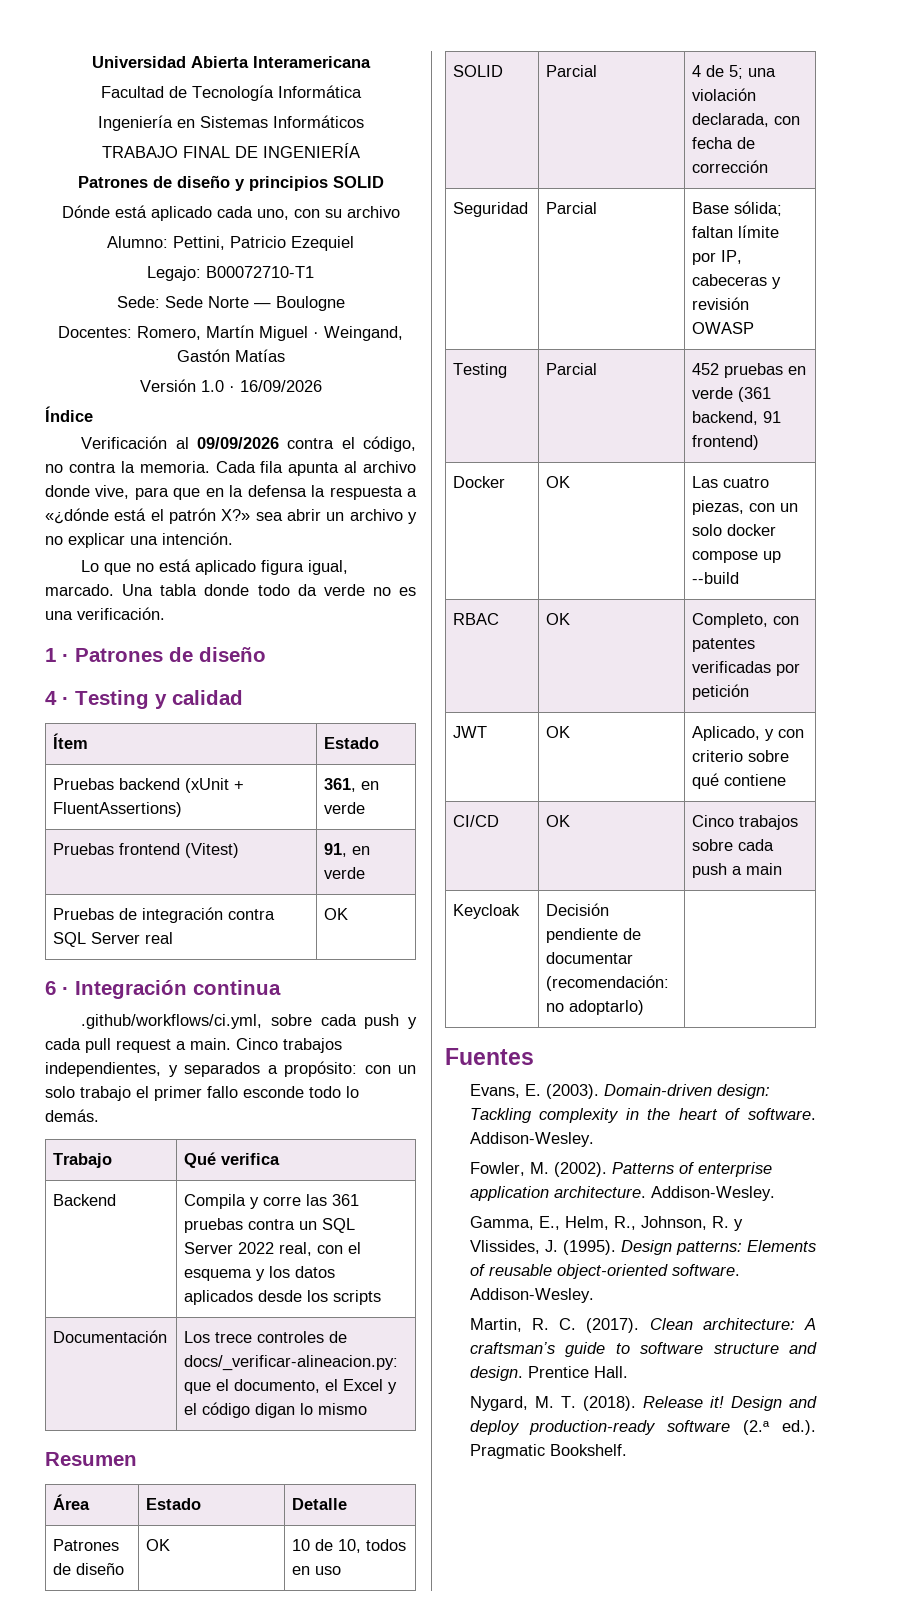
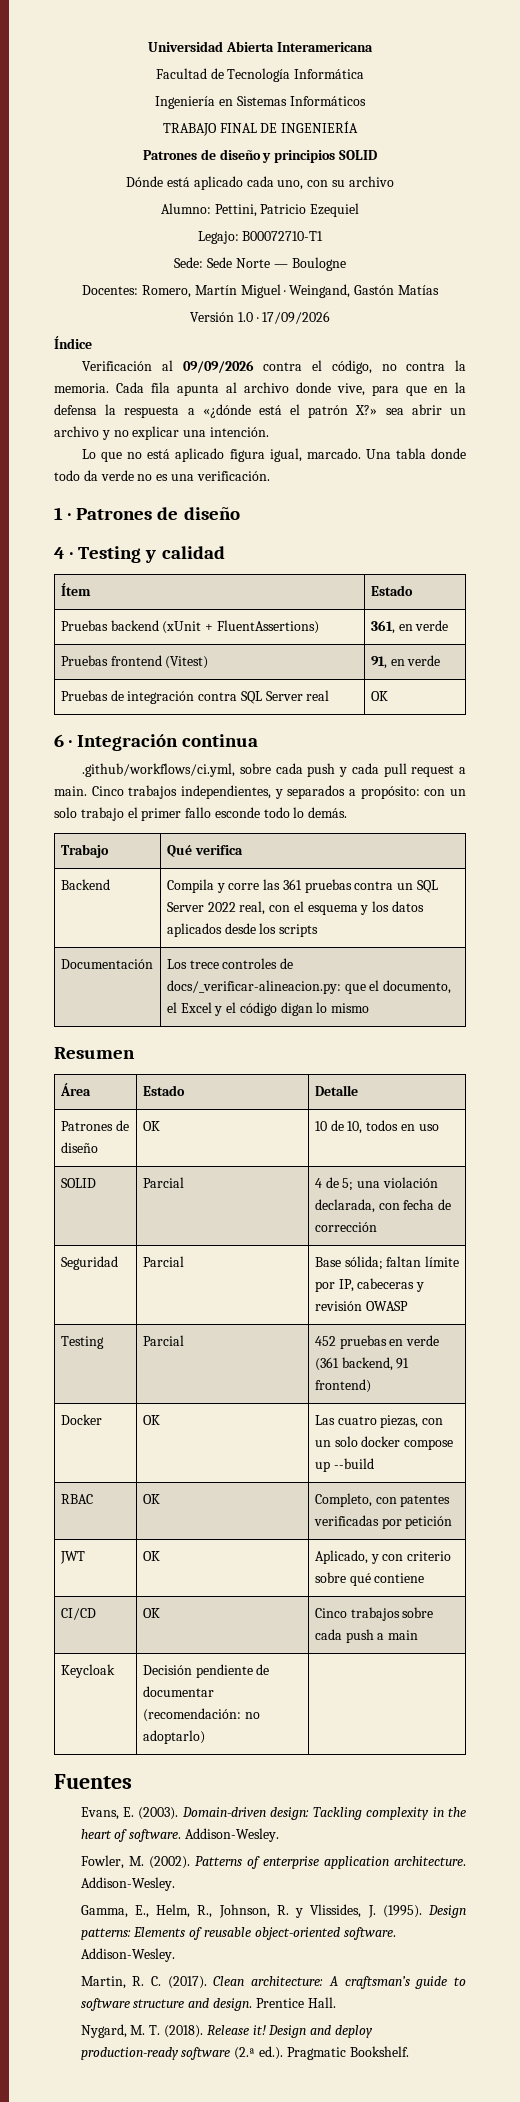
- Versión 1.0 · 16/09/2026
+ Versión 1.0 · 17/09/2026

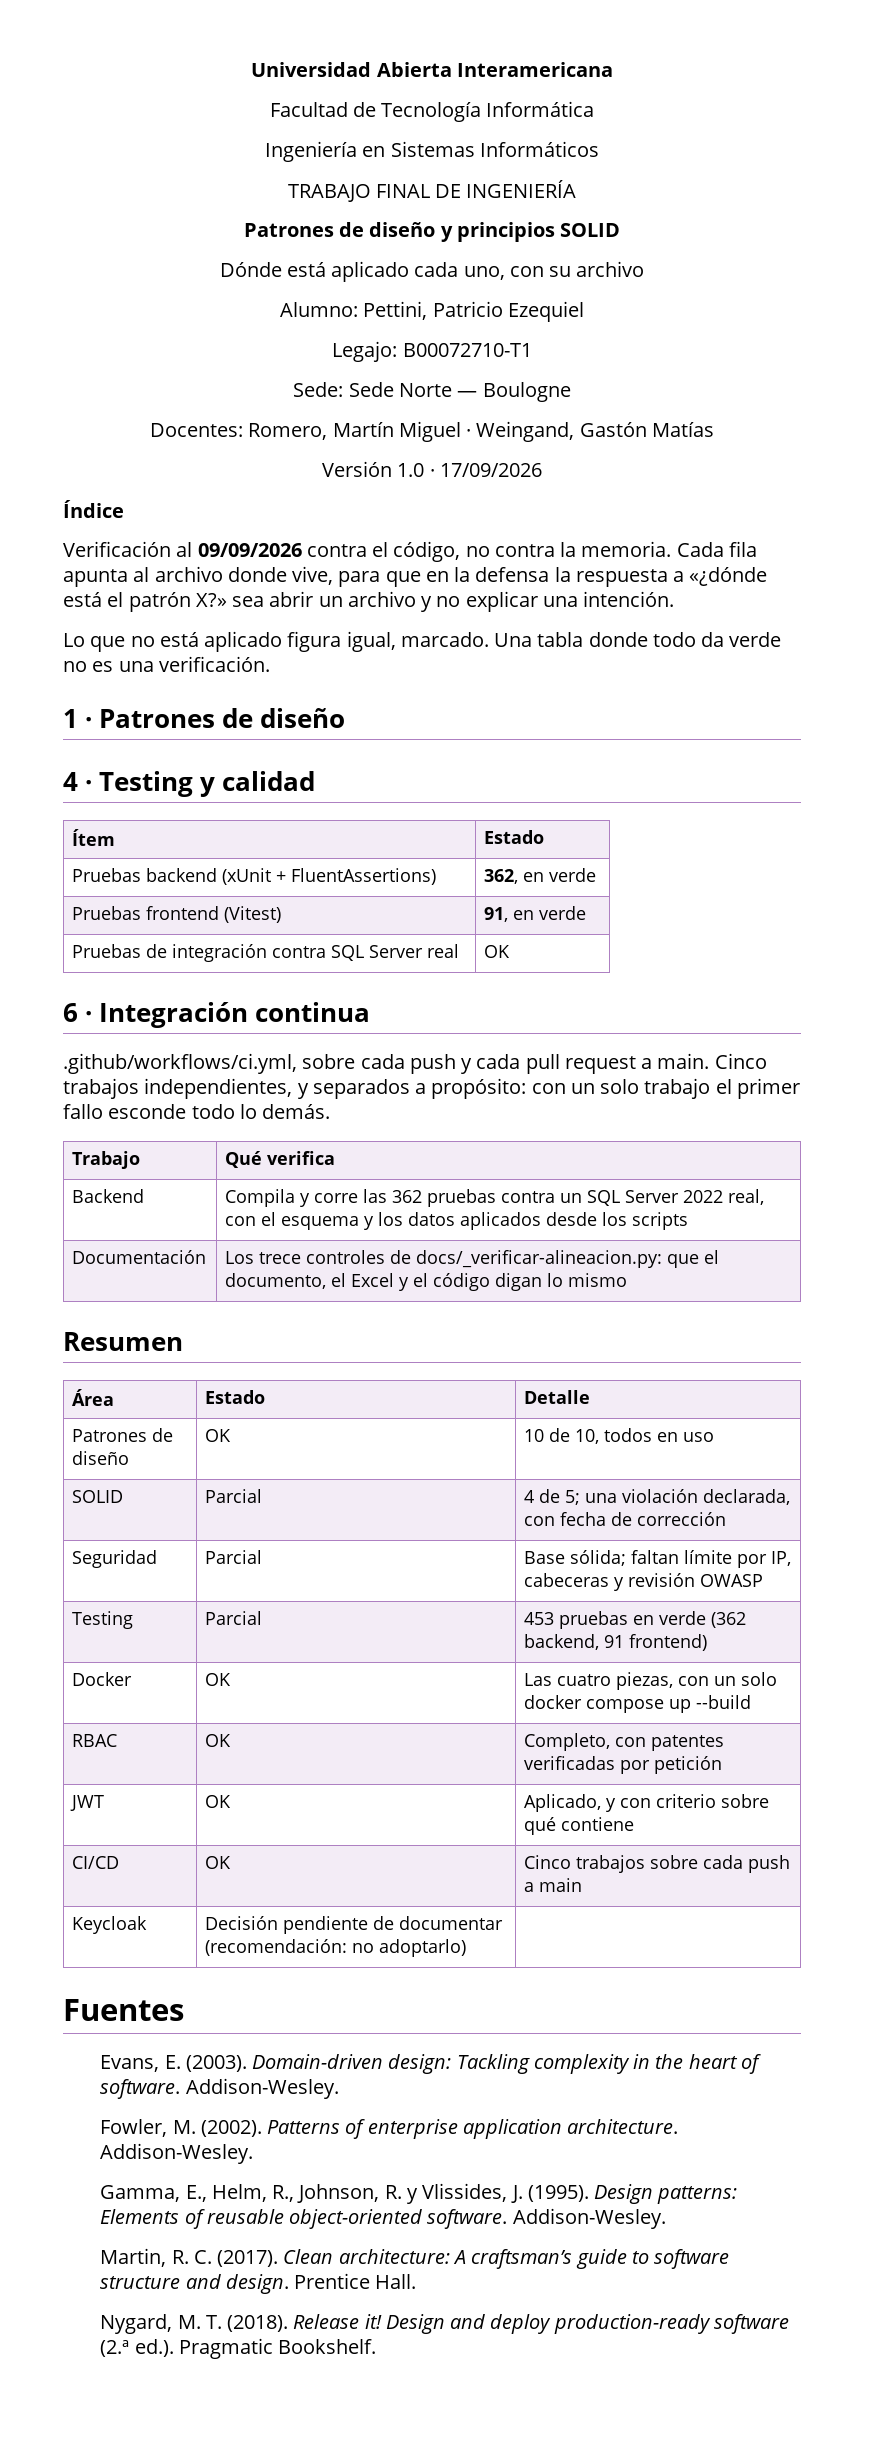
- Pruebas backend (xUnit + FluentAssertions) | 361, en verde
+ Pruebas backend (xUnit + FluentAssertions) | 362, en verde
- Backend | Compila y corre las 361 pruebas contra un SQL Server 2022 real, con el esquema y los datos aplicados desde los scripts
+ Backend | Compila y corre las 362 pruebas contra un SQL Server 2022 real, con el esquema y los datos aplicados desde los scripts
- Testing | Parcial | 452 pruebas en verde (361 backend, 91 frontend)
+ Testing | Parcial | 453 pruebas en verde (362 backend, 91 frontend)

